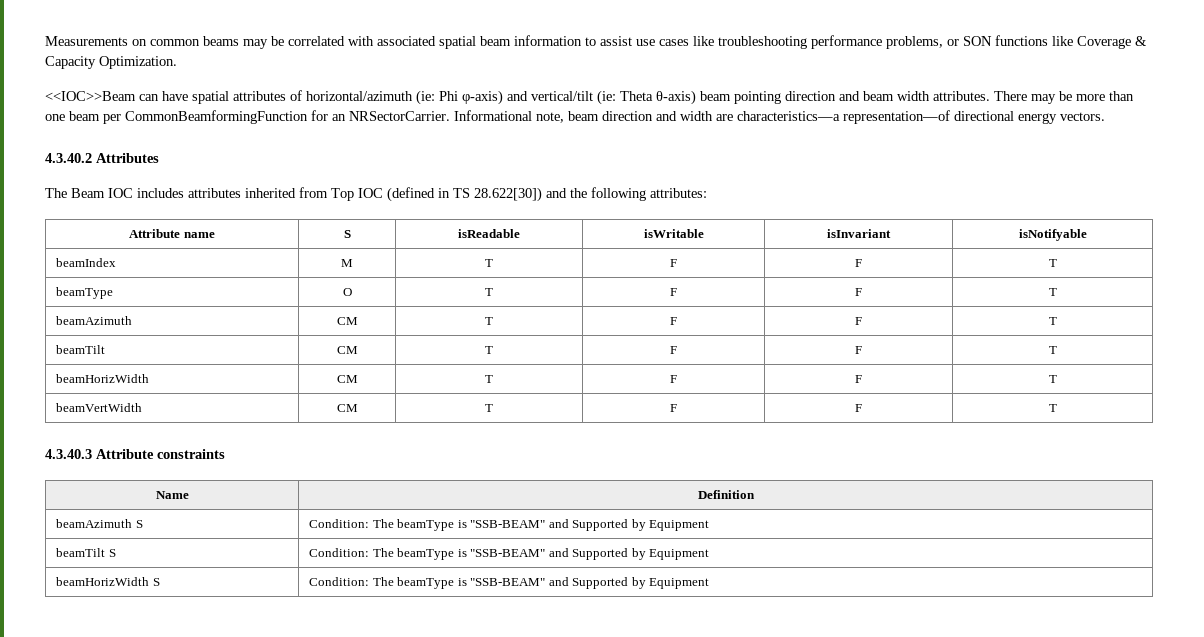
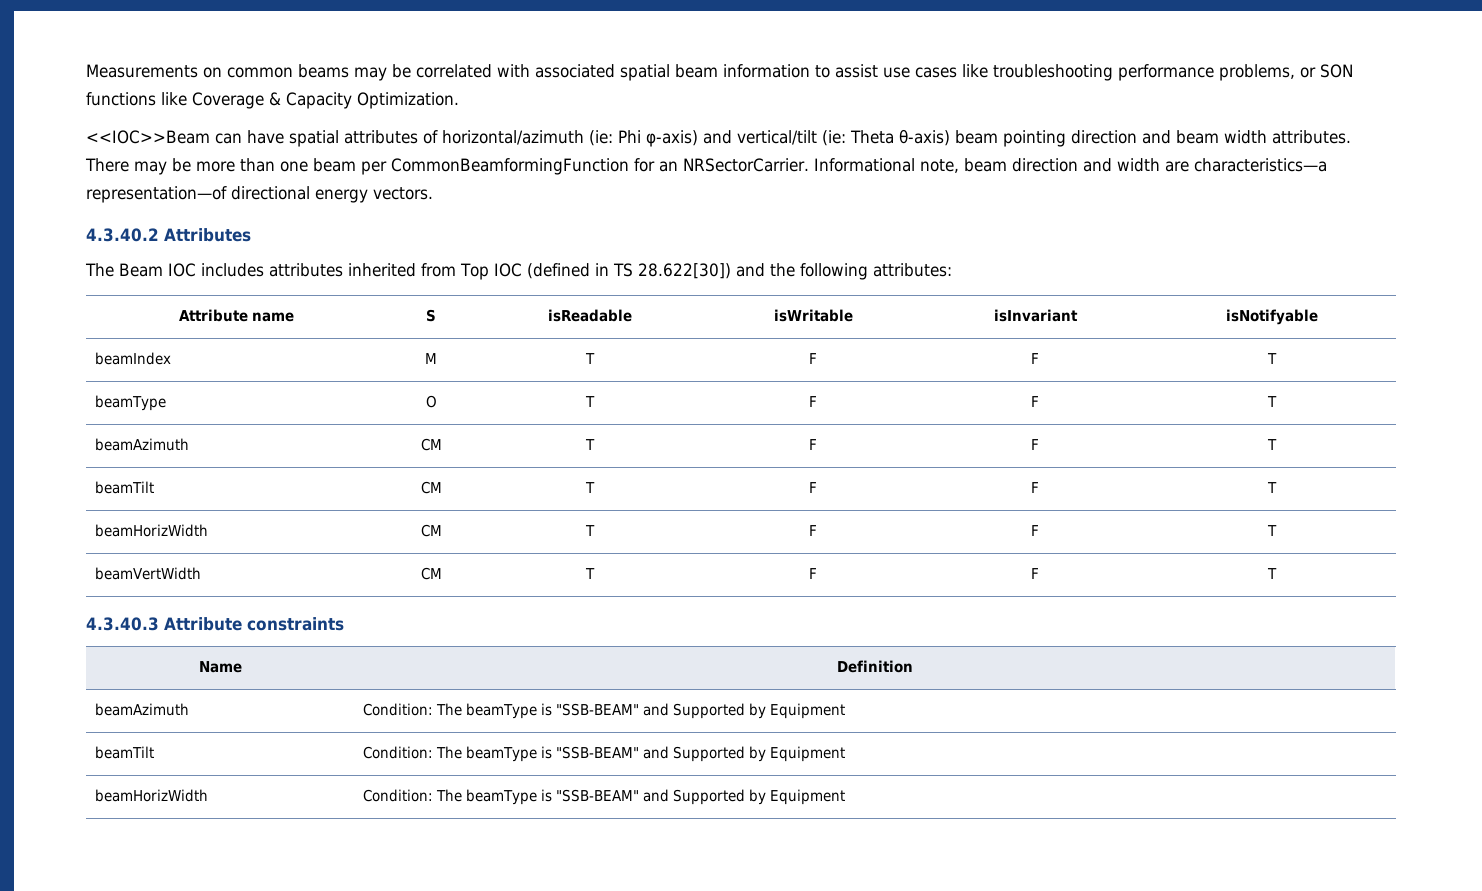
- beamAzimuth S | Condition: The beamType is "SSB-BEAM" and Supported by Equipment
+ beamAzimuth | Condition: The beamType is "SSB-BEAM" and Supported by Equipment
- beamTilt S | Condition: The beamType is "SSB-BEAM" and Supported by Equipment
+ beamTilt | Condition: The beamType is "SSB-BEAM" and Supported by Equipment
- beamHorizWidth S | Condition: The beamType is "SSB-BEAM" and Supported by Equipment
+ beamHorizWidth | Condition: The beamType is "SSB-BEAM" and Supported by Equipment

